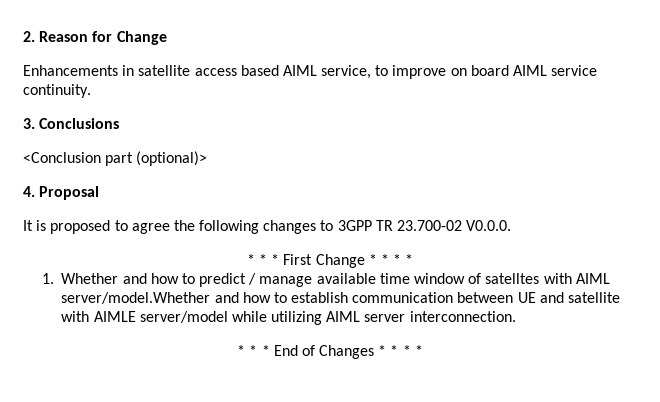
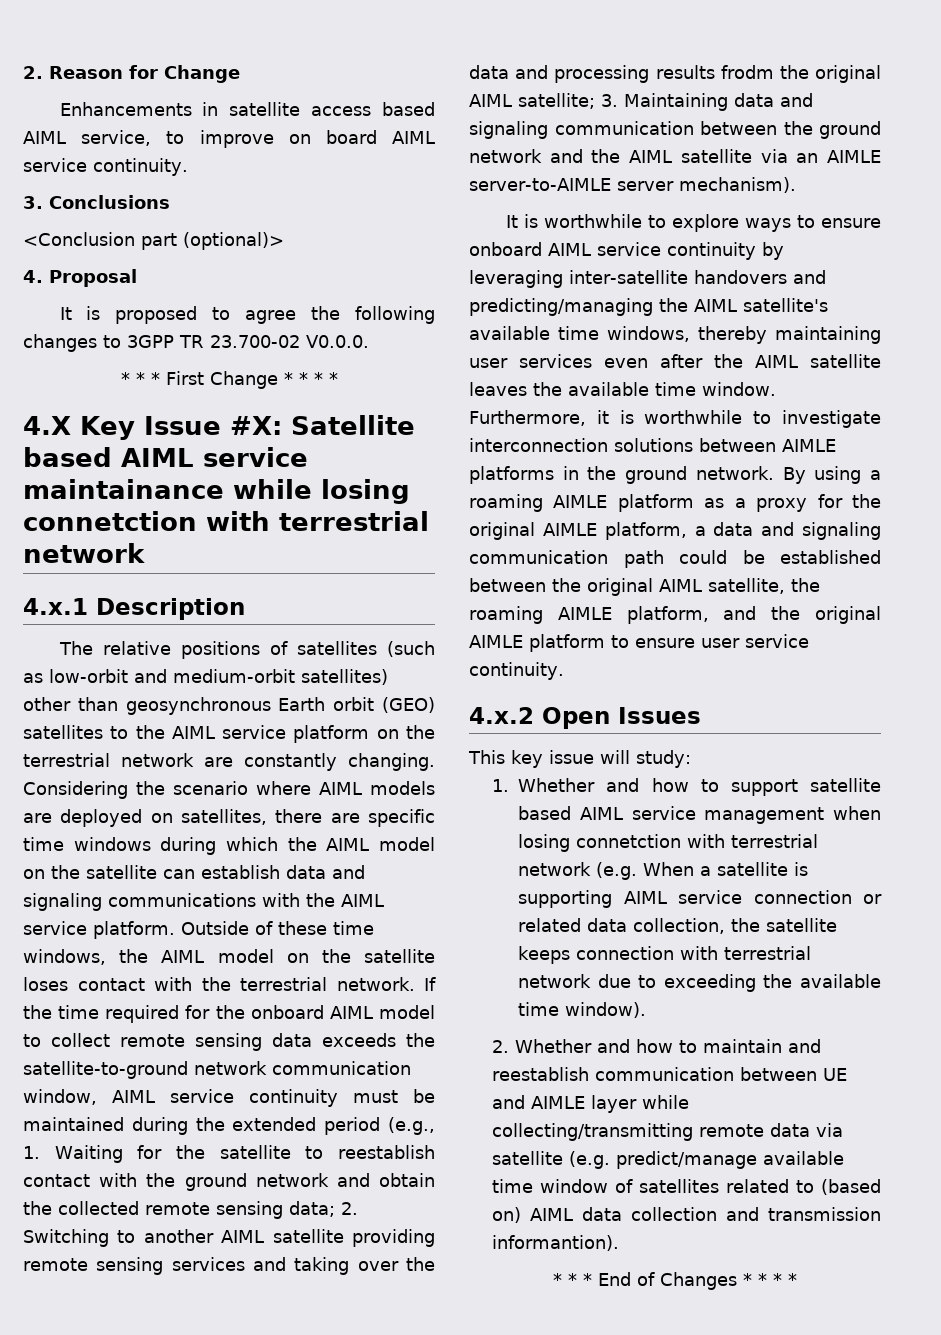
+ 4.X Key Issue #X: Satellite based AIML service maintainance while losing connetction with terrestrial network
+ 4.x.1 Description
+ The relative positions of satellites (such as low-orbit and medium-orbit satellites) other than geosynchronous Earth orbit (GEO) satellites to the AIML service platform on the terrestrial network are constantly changing. Considering the scenario where AIML models are deployed on satellites, there are specific time windows during which the AIML model on the satellite can establish data and signaling communications with the AIML service platform. Outside of these time windows, the AIML model on the satellite loses contact with the terrestrial network. If the time required for the onboard AIML model to collect remote sensing data exceeds the satellite-to-ground network communication window, AIML service continuity must be maintained during the extended period (e.g., 1. Waiting for the satellite to reestablish contact with the ground network and obtain the collected remote sensing data; 2. Switching to another AIML satellite providing remote sensing services and taking over the data and processing results frodm the original AIML satellite; 3. Maintaining data and signaling communication between the ground network and the AIML satellite via an AIMLE server-to-AIMLE server mechanism).
+ It is worthwhile to explore ways to ensure onboard AIML service continuity by leveraging inter-satellite handovers and predicting/managing the AIML satellite's available time windows, thereby maintaining user services even after the AIML satellite leaves the available time window. Furthermore, it is worthwhile to investigate interconnection solutions between AIMLE platforms in the ground network. By using a roaming AIMLE platform as a proxy for the original AIMLE platform, a data and signaling communication path could be established between the original AIML satellite, the roaming AIMLE platform, and the original AIMLE platform to ensure user service continuity.
+ 4.x.2 Open Issues
+ This key issue will study:
- 1. Whether and how to predict / manage available time window of satelltes with AIML server/model.Whether and how to establish communication between UE and satellite with AIMLE server/model while utilizing AIML server interconnection.
+ 1. Whether and how to support satellite based AIML service management when losing connetction with terrestrial network (e.g. When a satellite is supporting AIML service connection or related data collection, the satellite keeps connection with terrestrial network due to exceeding the available time window).
+ 2. Whether and how to maintain and reestablish communication between UE and AIMLE layer while collecting/transmitting remote data via satellite (e.g. predict/manage available time window of satellites related to (based on) AIML data collection and transmission informantion).

